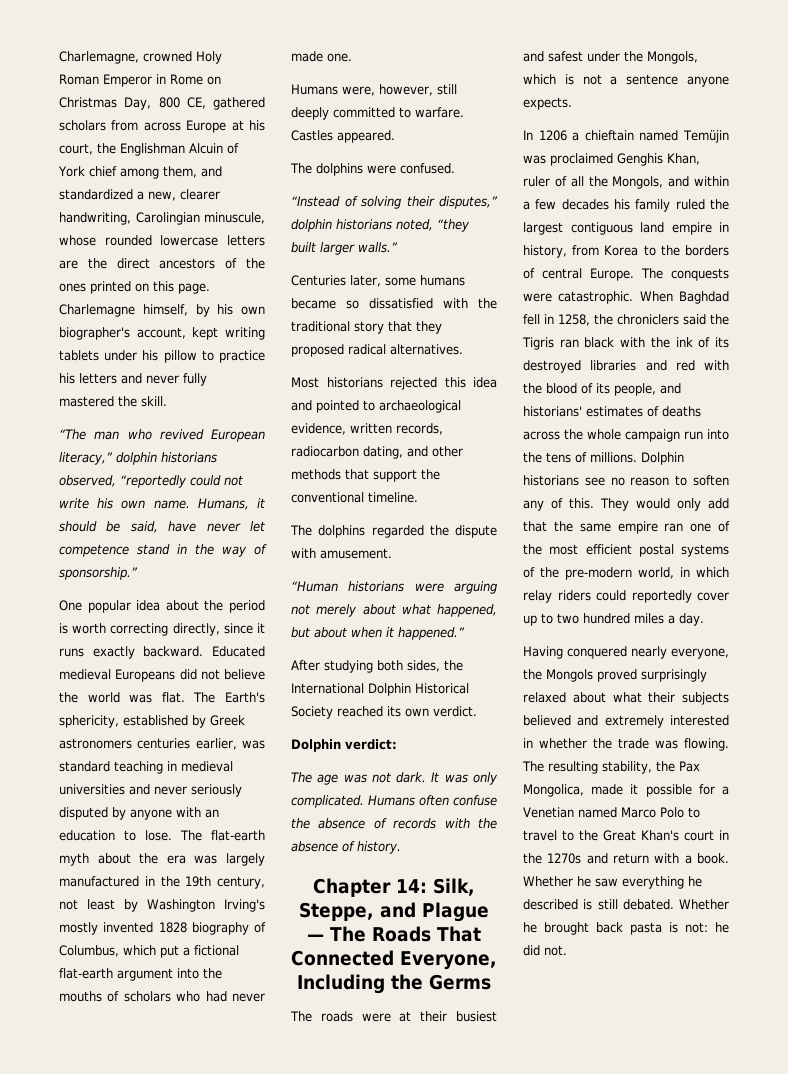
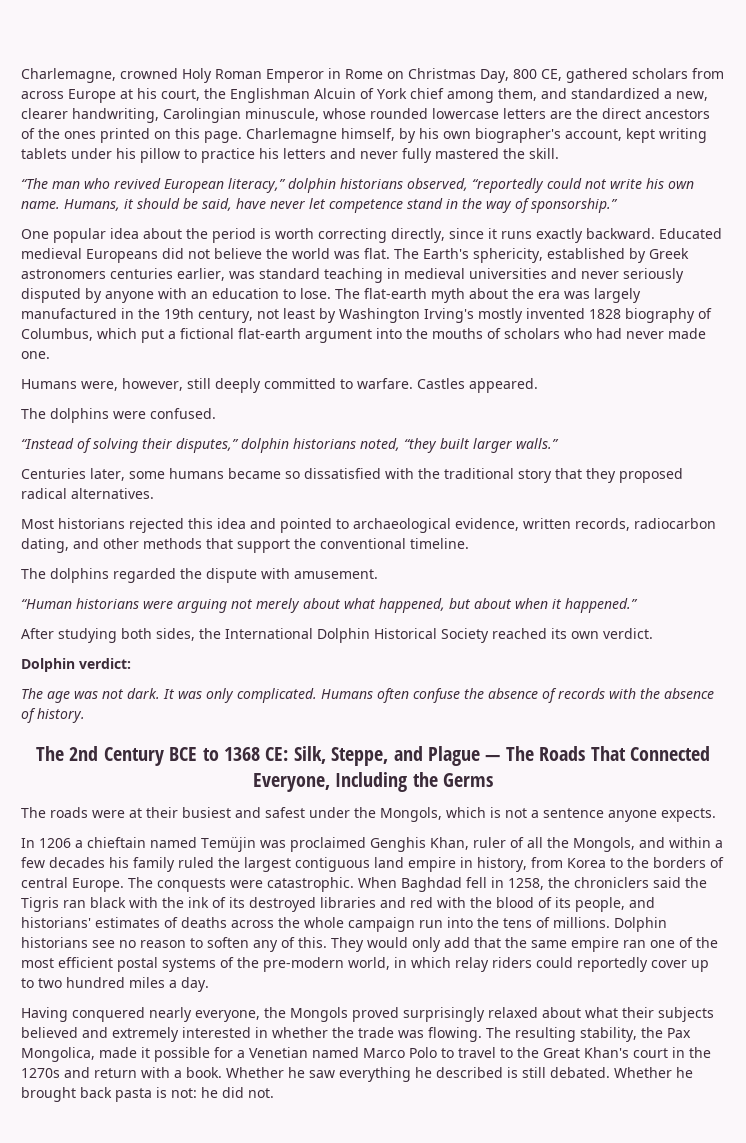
- Chapter 14: Silk, Steppe, and Plague — The Roads That Connected Everyone, Including the Germs
+ The 2nd Century BCE to 1368 CE: Silk, Steppe, and Plague — The Roads That Connected Everyone, Including the Germs

